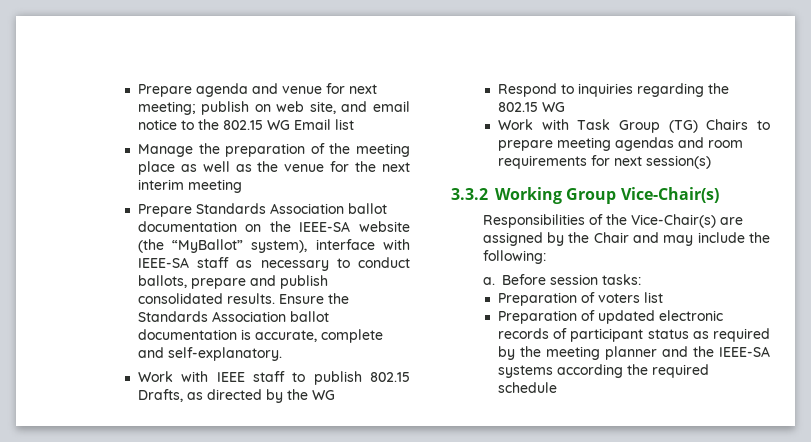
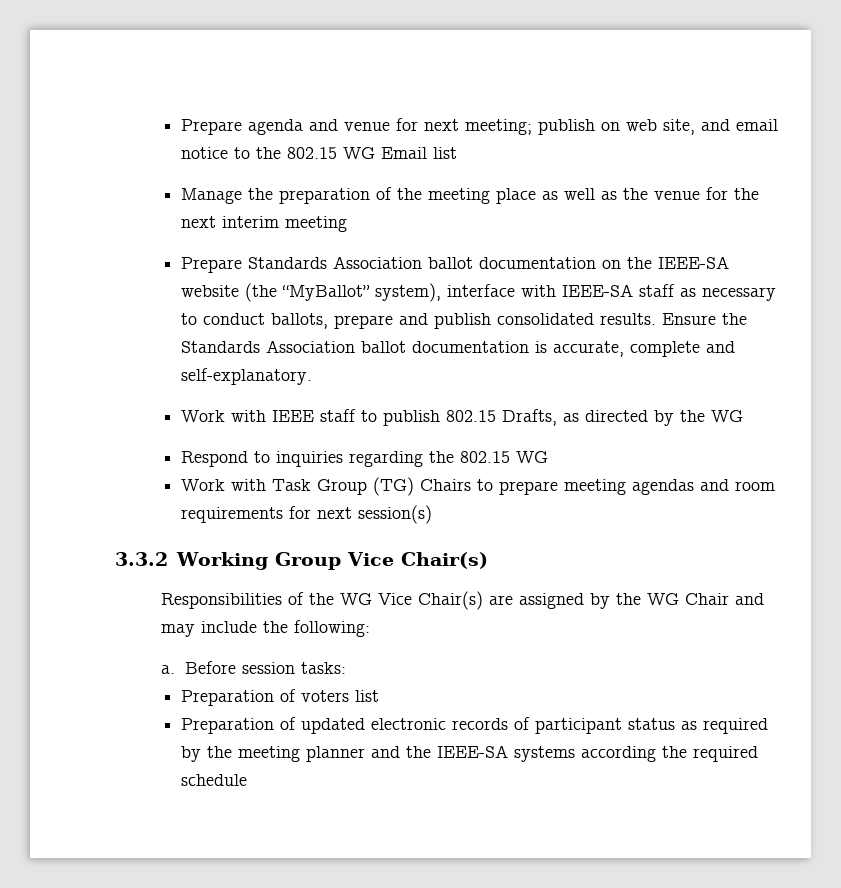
- 3.3.2 Working Group Vice-Chair(s)
+ 3.3.2 Working Group Vice Chair(s)
- Responsibilities of the Vice-Chair(s) are assigned by the Chair and may include the following:
+ Responsibilities of the WG Vice Chair(s) are assigned by the WG Chair and may include the following:

